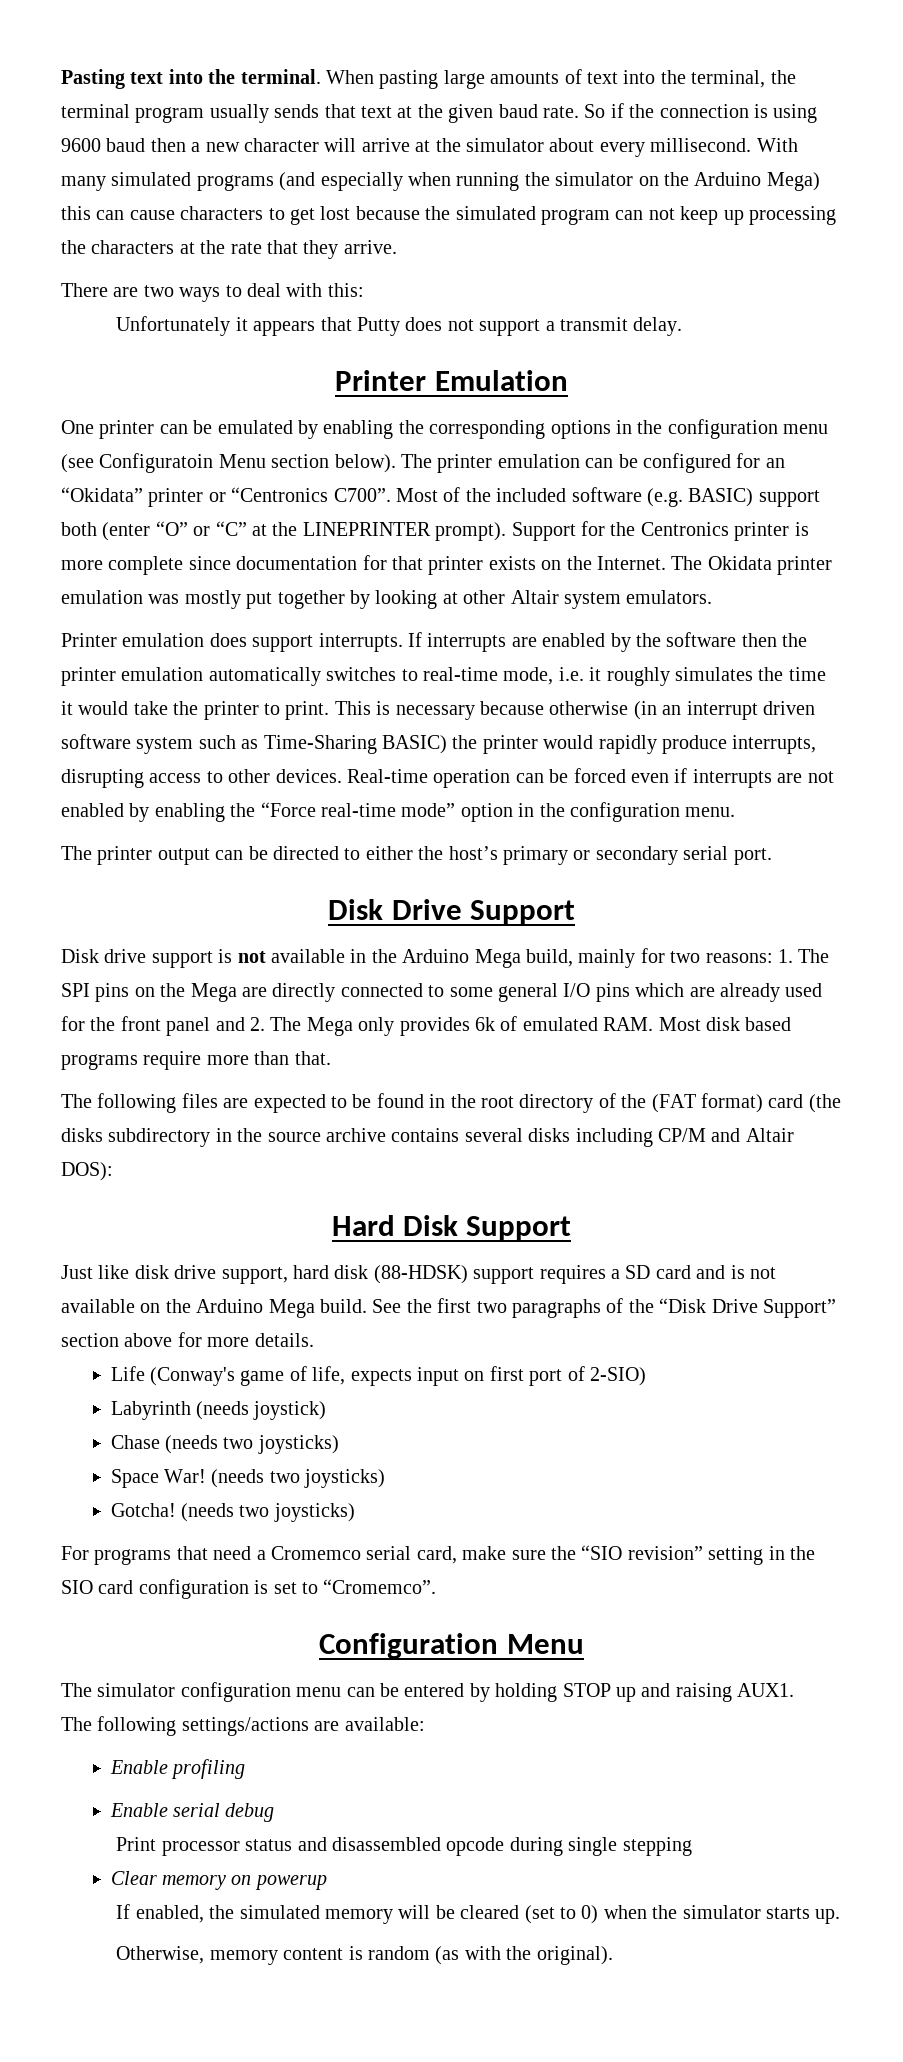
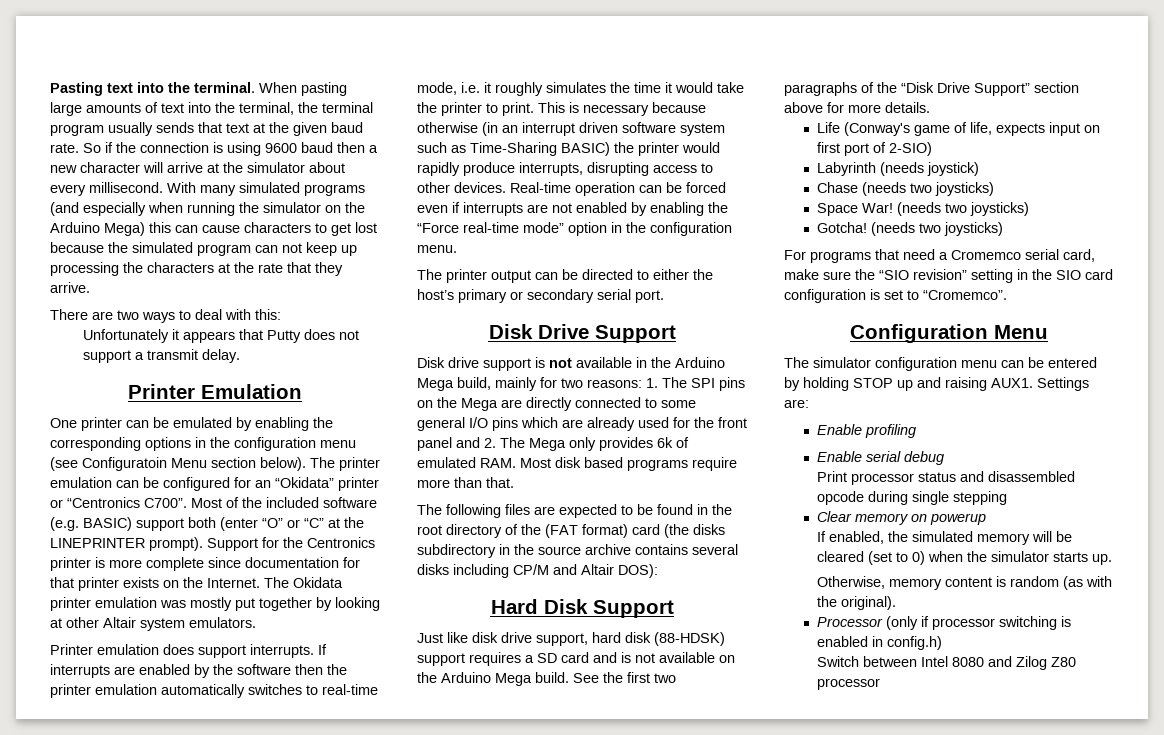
- The simulator configuration menu can be entered by holding STOP up and raising AUX1.
- The following settings/actions are available:
+ The simulator configuration menu can be entered by holding STOP up and raising AUX1. Settings are:
+ Processor (only if processor switching is enabled in config.h)
+ Switch between Intel 8080 and Zilog Z80 processor

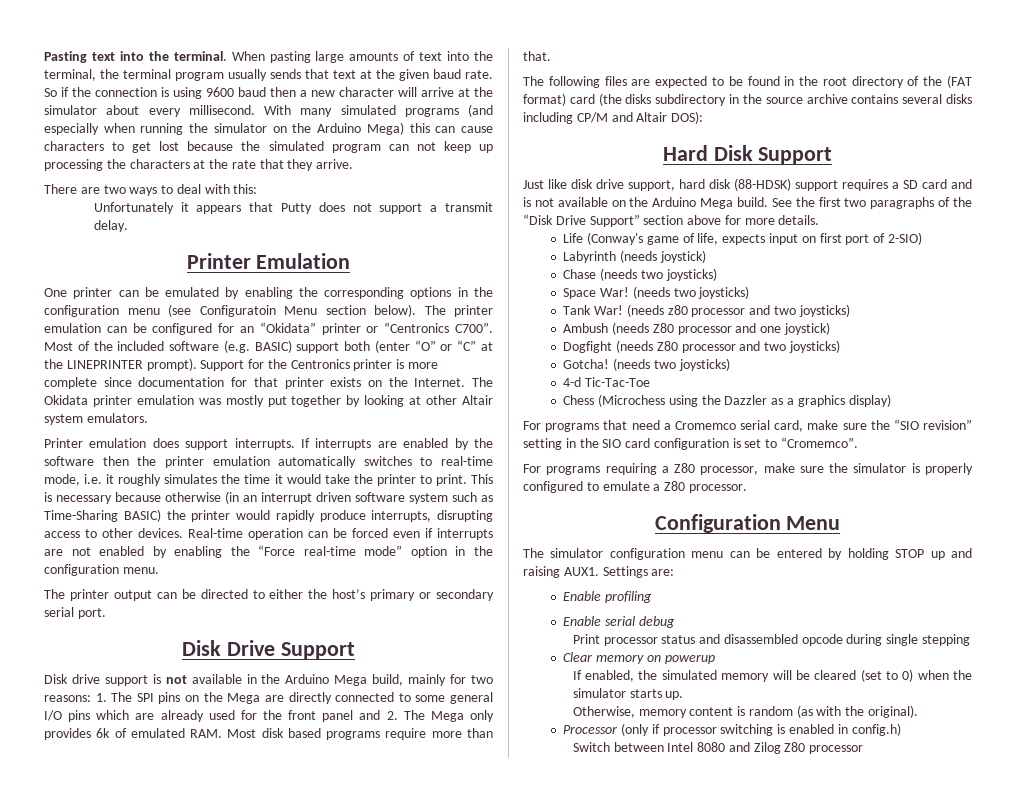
+ Tank War! (needs z80 processor and two joysticks)
+ Ambush (needs Z80 processor and one joystick)
+ Dogfight (needs Z80 processor and two joysticks)
  Gotcha! (needs two joysticks)
+ 4-d Tic-Tac-Toe
+ Chess (Microchess using the Dazzler as a graphics display)
+ For programs requiring a Z80 processor, make sure the simulator is properly configured to emulate a Z80 processor.

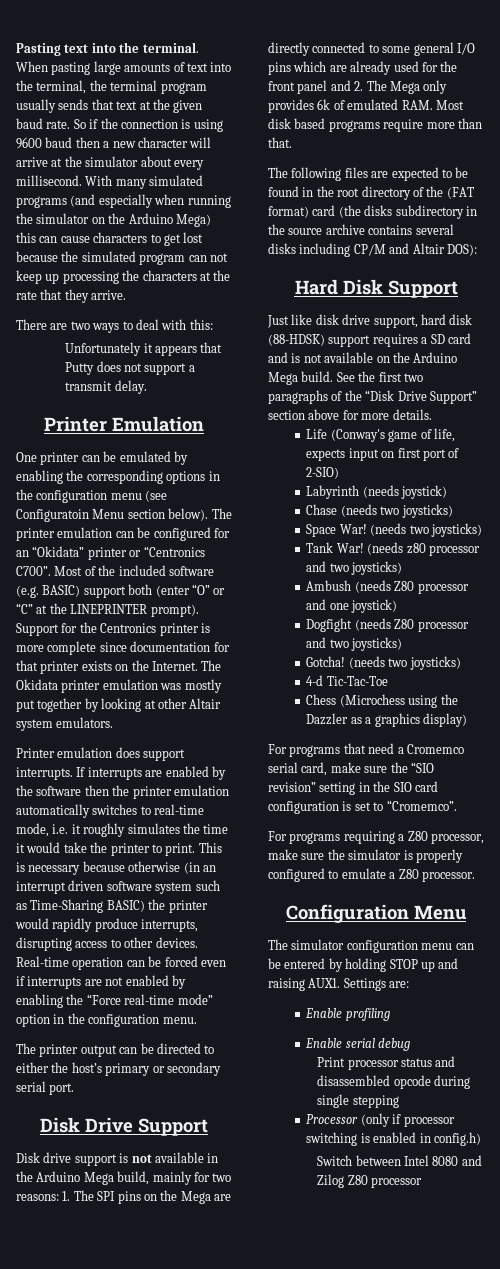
- Clear memory on powerup
- If enabled, the simulated memory will be cleared (set to 0) when the simulator starts up.
- Otherwise, memory content is random (as with the original).

